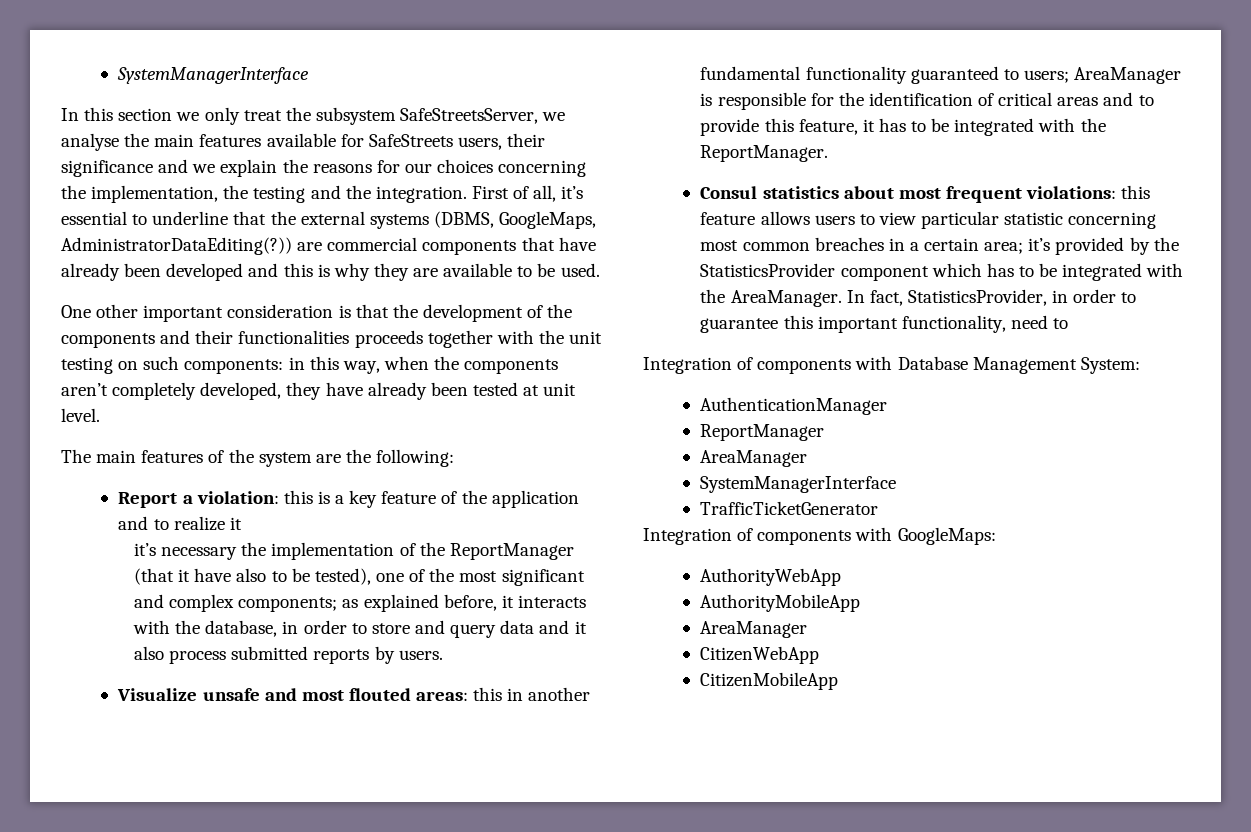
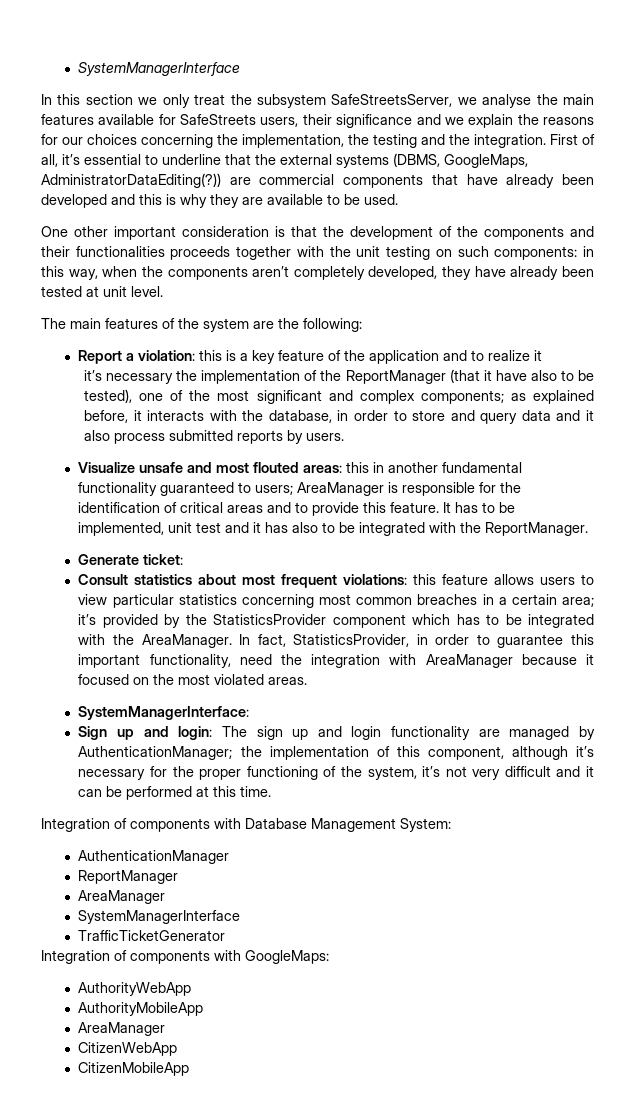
- Visualize unsafe and most flouted areas: this in another fundamental functionality guaranteed to users; AreaManager is responsible for the identification of critical areas and to provide this feature, it has to be integrated with the ReportManager.
+ Visualize unsafe and most flouted areas: this in another fundamental functionality guaranteed to users; AreaManager is responsible for the identification of critical areas and to provide this feature. It has to be implemented, unit test and it has also to be integrated with the ReportManager.
- Consul statistics about most frequent violations: this feature allows users to view particular statistic concerning most common breaches in a certain area; it’s provided by the StatisticsProvider component which has to be integrated with the AreaManager.
+ Generate ticket:
+ Consult statistics about most frequent violations: this feature allows users to view particular statistics concerning most common breaches in a certain area; it’s provided by the StatisticsProvider component which has to be integrated with the AreaManager.
- In fact, StatisticsProvider, in order to guarantee this important functionality, need to
+ In fact, StatisticsProvider, in order to guarantee this important functionality, need the integration with AreaManager because it focused on the most violated areas.
+ SystemManagerInterface:
+ Sign up and login: The sign up and login functionality are managed by AuthenticationManager; the implementation of this component, although it’s necessary for the proper functioning of the system, it’s not very difficult and it can be performed at this time.

